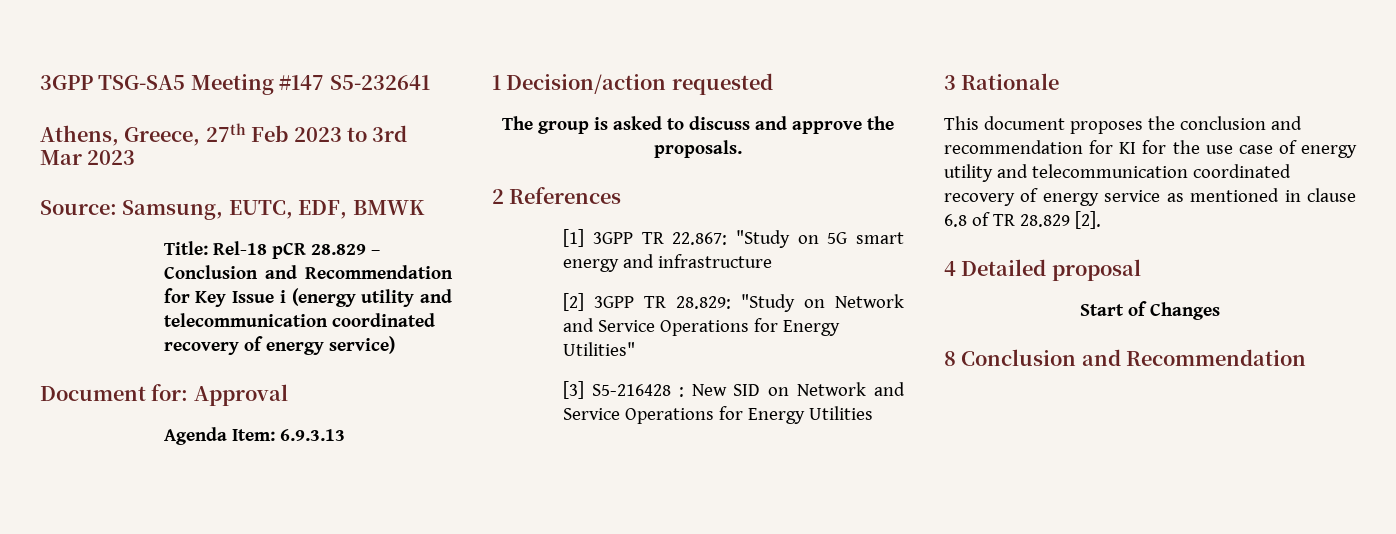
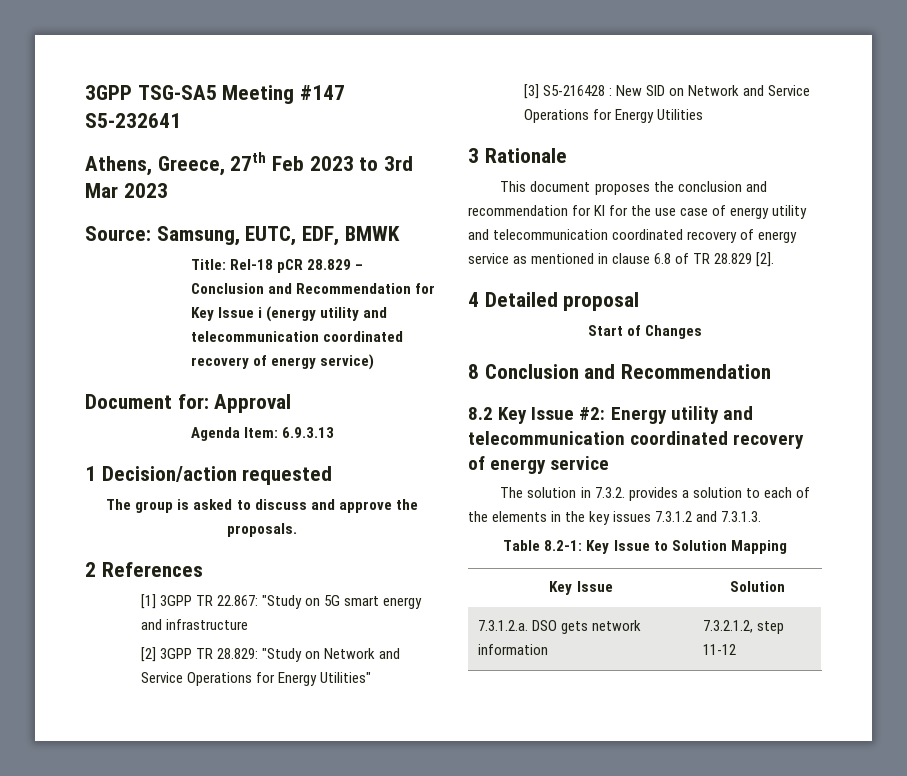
+ 8.2 Key Issue #2: Energy utility and telecommunication coordinated recovery of energy service
+ The solution in 7.3.2. provides a solution to each of the elements in the key issues 7.3.1.2 and 7.3.1.3.
+ Table 8.2-1: Key Issue to Solution Mapping
+ Key Issue | Solution
+ 7.3.1.2.a. DSO gets network information | 7.3.2.1.2, step 11-12

